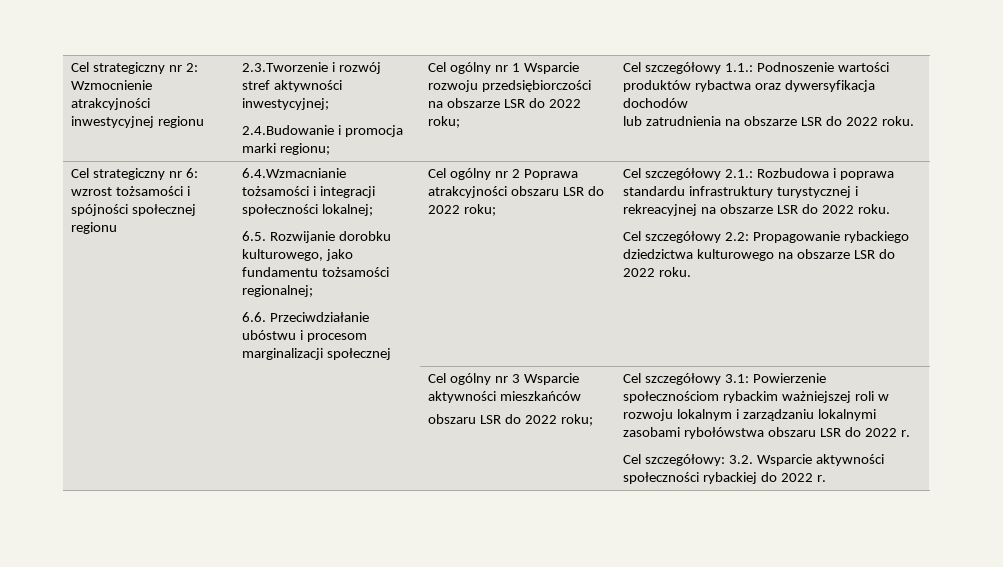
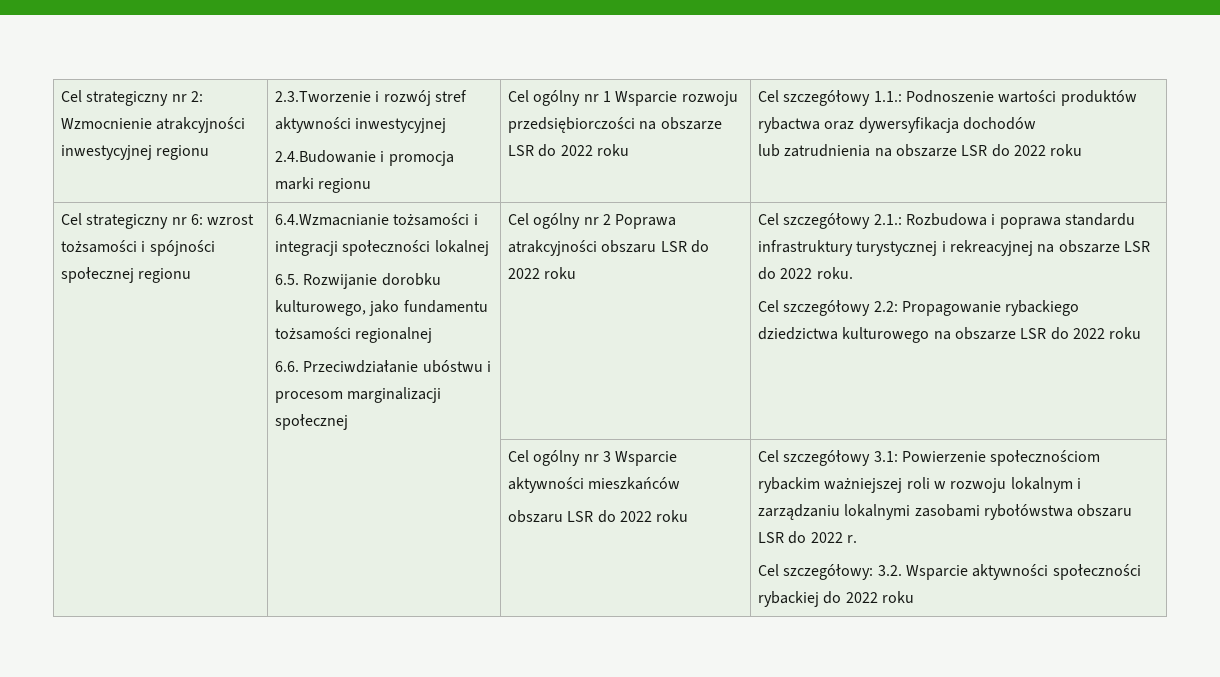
- 2.3.Tworzenie i rozwój stref aktywności inwestycyjnej;
+ 2.3.Tworzenie i rozwój stref aktywności inwestycyjnej
- 2.4.Budowanie i promocja marki regionu;
+ 2.4.Budowanie i promocja marki regionu
- Cel ogólny nr 1 Wsparcie rozwoju przedsiębiorczości na obszarze LSR do 2022 roku;
+ Cel ogólny nr 1 Wsparcie rozwoju przedsiębiorczości na obszarze LSR do 2022 roku
- lub zatrudnienia na obszarze LSR do 2022 roku.
+ lub zatrudnienia na obszarze LSR do 2022 roku
- 6.4.Wzmacnianie tożsamości i integracji społeczności lokalnej;
+ 6.4.Wzmacnianie tożsamości i integracji społeczności lokalnej
- 6.5. Rozwijanie dorobku kulturowego, jako fundamentu tożsamości regionalnej;
+ 6.5. Rozwijanie dorobku kulturowego, jako fundamentu tożsamości regionalnej
- Cel ogólny nr 2 Poprawa atrakcyjności obszaru LSR do 2022 roku;
+ Cel ogólny nr 2 Poprawa atrakcyjności obszaru LSR do 2022 roku
- Cel szczegółowy 2.2: Propagowanie rybackiego dziedzictwa kulturowego na obszarze LSR do 2022 roku.
+ Cel szczegółowy 2.2: Propagowanie rybackiego dziedzictwa kulturowego na obszarze LSR do 2022 roku
  Cel ogólny nr 3 Wsparcie aktywności mieszkańców
- obszaru LSR do 2022 roku;
+ obszaru LSR do 2022 roku
- Cel szczegółowy: 3.2. Wsparcie aktywności społeczności rybackiej do 2022 r.
+ Cel szczegółowy: 3.2. Wsparcie aktywności społeczności rybackiej do 2022 roku

